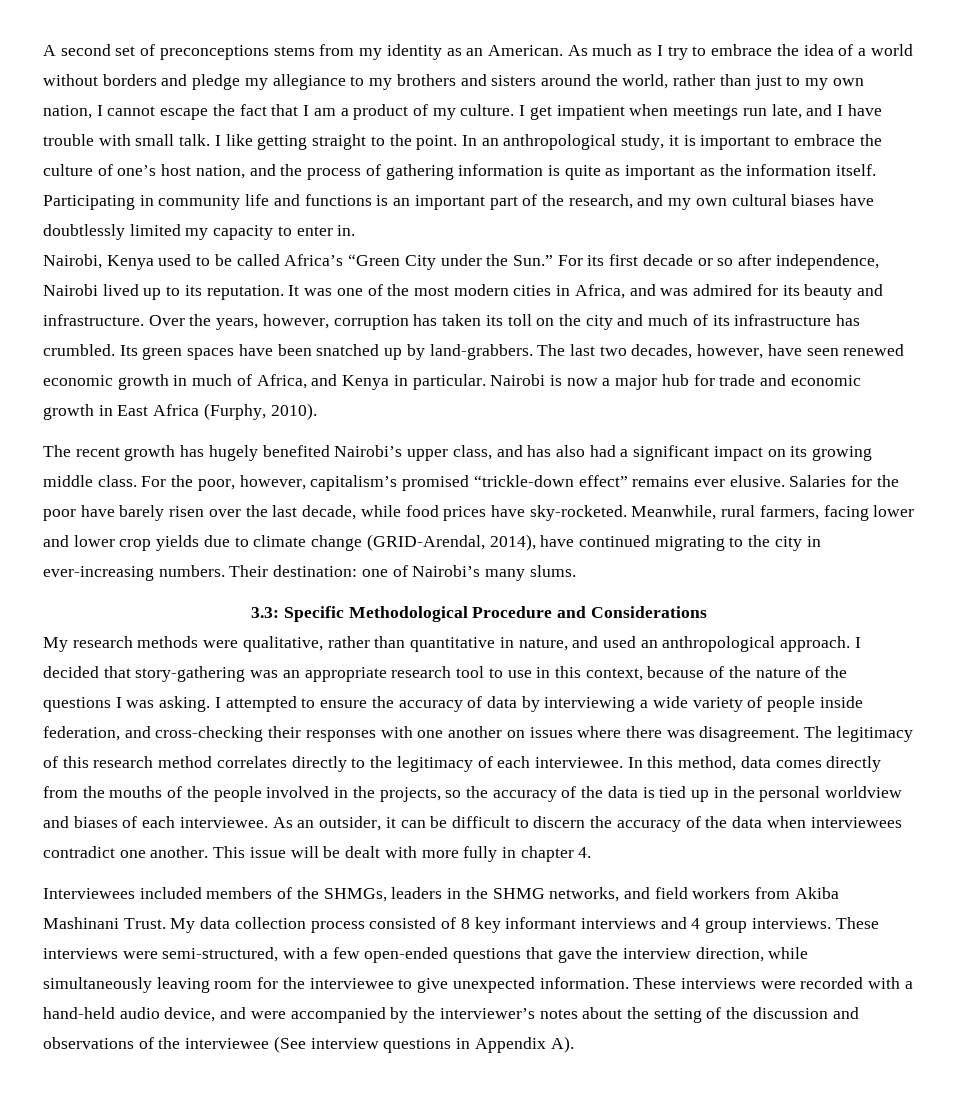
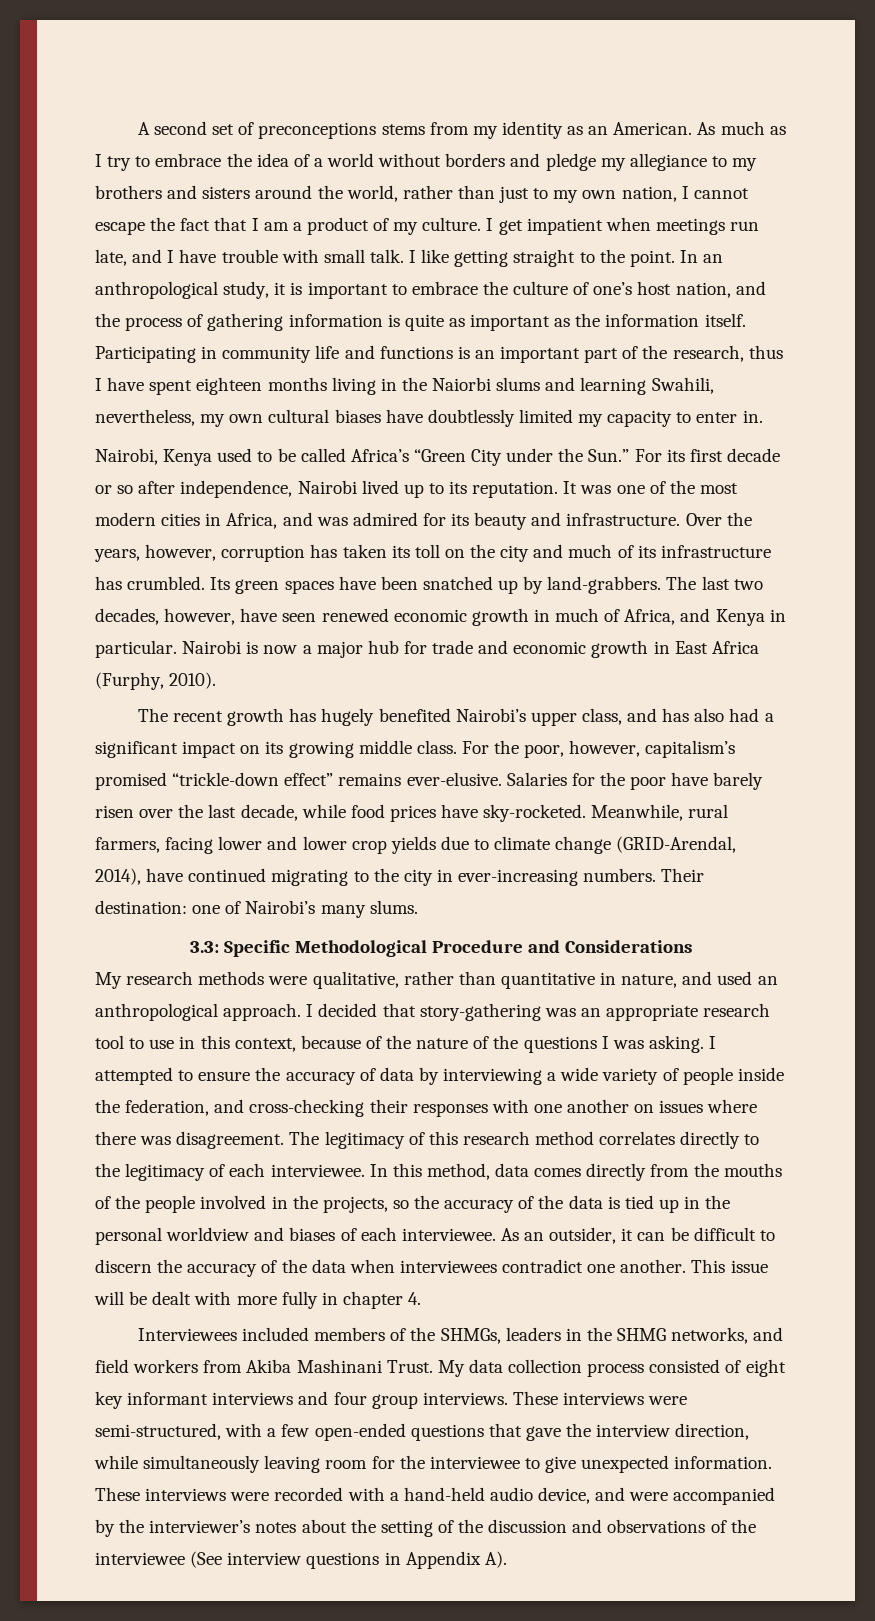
- Participating in community life and functions is an important part of the research, and my own cultural biases have doubtlessly limited my capacity to enter in.
+ Participating in community life and functions is an important part of the research, thus I have spent eighteen months living in the Naiorbi slums and learning Swahili, nevertheless, my own cultural biases have doubtlessly limited my capacity to enter in.
- For the poor, however, capitalism’s promised “trickle-down effect” remains ever elusive.
+ For the poor, however, capitalism’s promised “trickle-down effect” remains ever-elusive.
- I attempted to ensure the accuracy of data by interviewing a wide variety of people inside federation, and cross-checking their responses with one another on issues where there was disagreement.
+ I attempted to ensure the accuracy of data by interviewing a wide variety of people inside the federation, and cross-checking their responses with one another on issues where there was disagreement.
- My data collection process consisted of 8 key informant interviews and 4 group interviews.
+ My data collection process consisted of eight key informant interviews and four group interviews.

